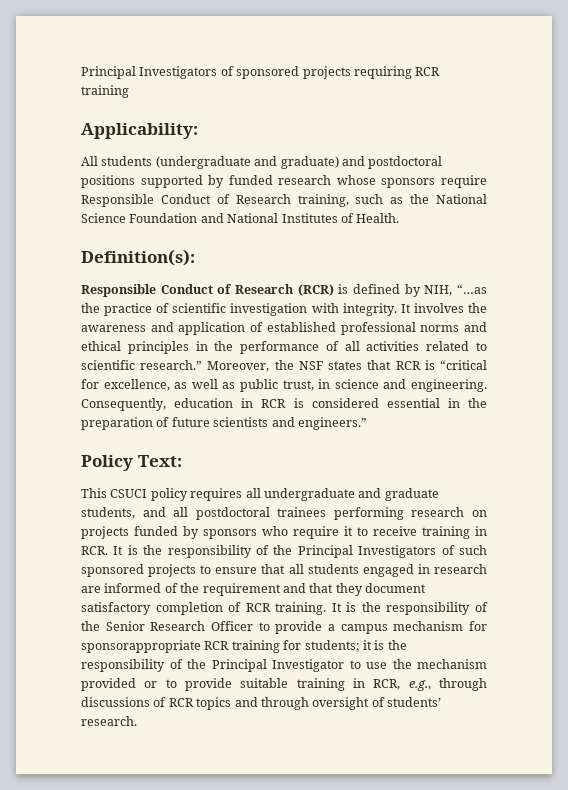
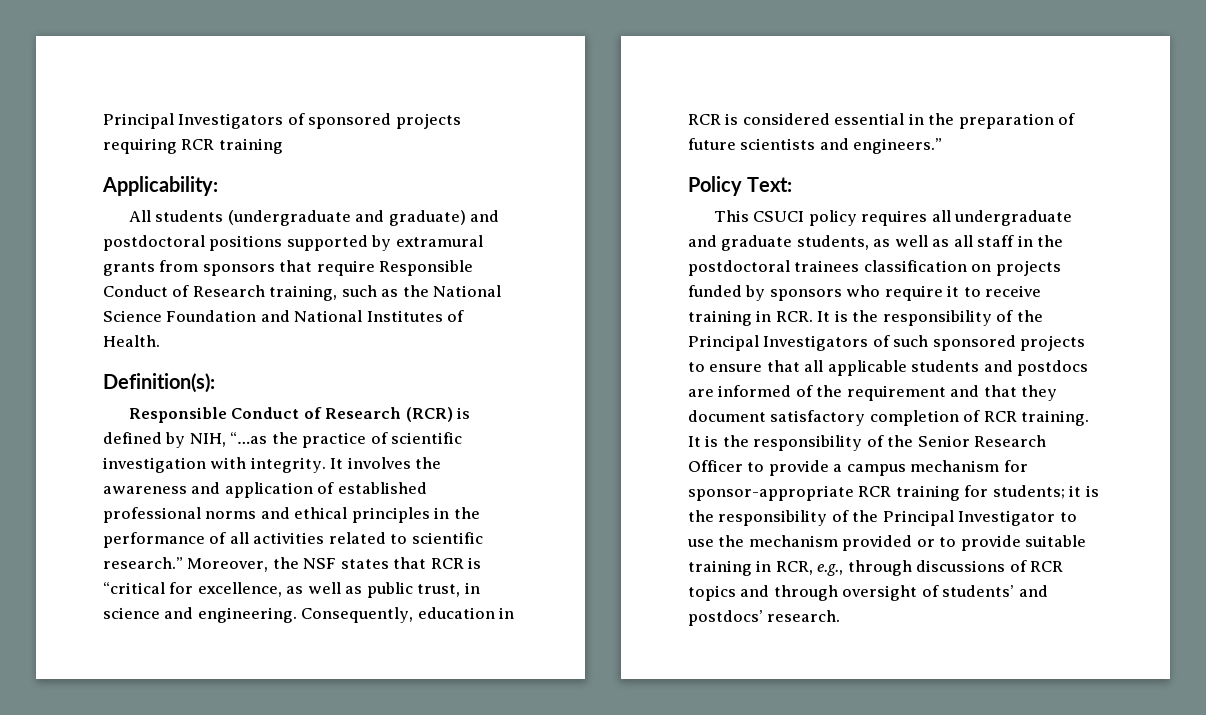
- All students (undergraduate and graduate) and postdoctoral positions supported by funded research whose sponsors require Responsible Conduct of Research training, such as the National Science Foundation and National Institutes of Health.
+ All students (undergraduate and graduate) and postdoctoral positions supported by extramural grants from sponsors that require Responsible Conduct of Research training, such as the National Science Foundation and National Institutes of Health.
- This CSUCI policy requires all undergraduate and graduate students, and all postdoctoral trainees performing research on projects funded by sponsors who require it to receive training in RCR. It is the responsibility of the Principal Investigators of such sponsored projects to ensure that all students engaged in research are informed of the requirement and that they document satisfactory completion of RCR training.
+ This CSUCI policy requires all undergraduate and graduate students, as well as all staff in the postdoctoral trainees classification on projects funded by sponsors who require it to receive training in RCR. It is the responsibility of the Principal Investigators of such sponsored projects to ensure that all applicable students and postdocs are informed of the requirement and that they document satisfactory completion of RCR training.
- It is the responsibility of the Senior Research Officer to provide a campus mechanism for sponsorappropriate RCR training for students; it is the responsibility of the Principal Investigator to use the mechanism provided or to provide suitable training in RCR, e.g., through discussions of RCR topics and through oversight of students’ research.
+ It is the responsibility of the Senior Research Officer to provide a campus mechanism for sponsor-appropriate RCR training for students; it is the responsibility of the Principal Investigator to use the mechanism provided or to provide suitable training in RCR, e.g., through discussions of RCR topics and through oversight of students’ and postdocs’ research.

